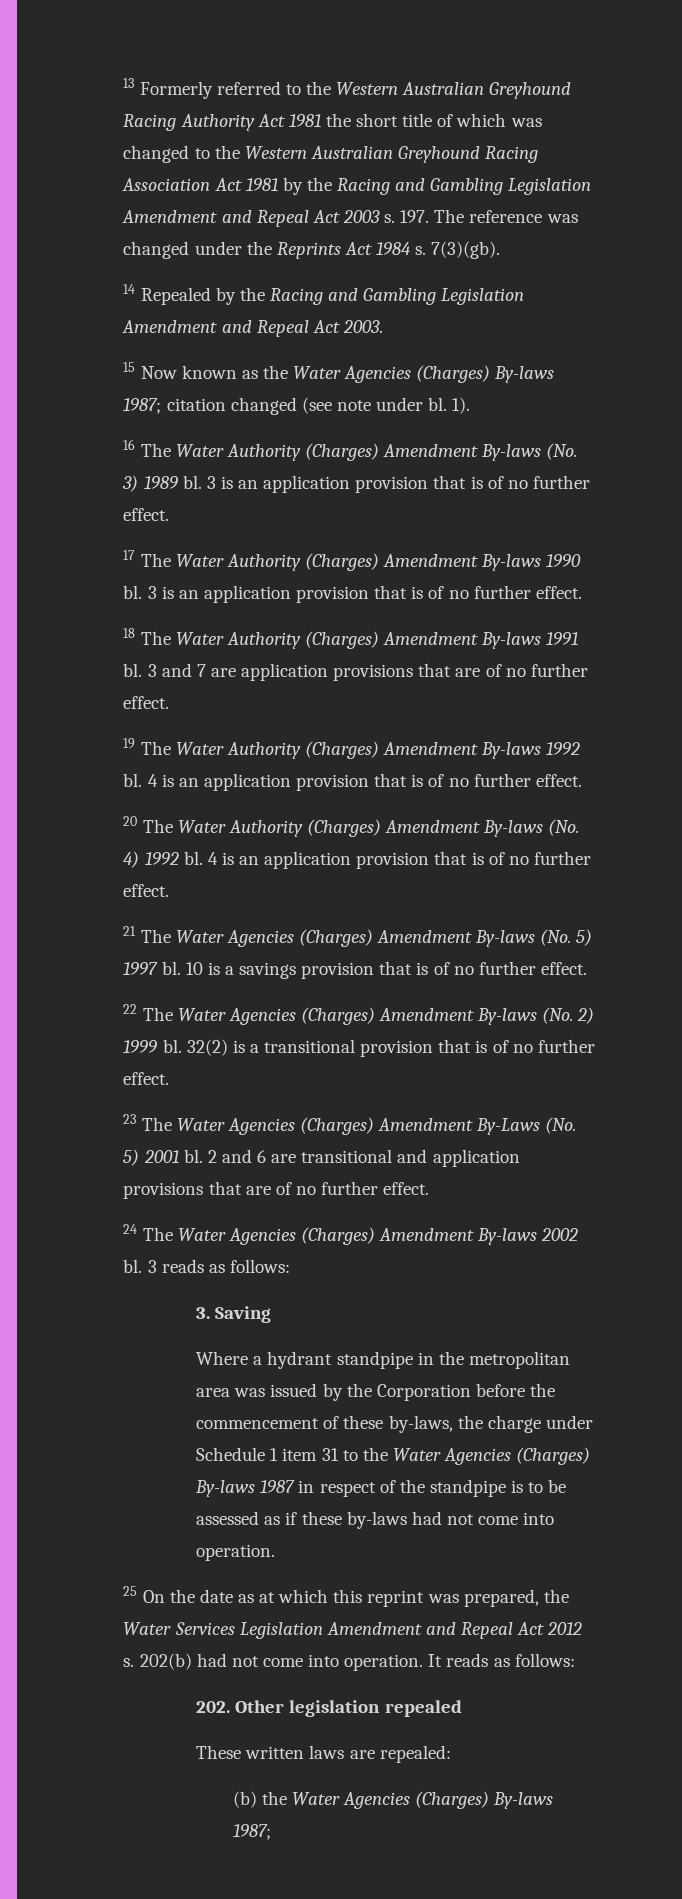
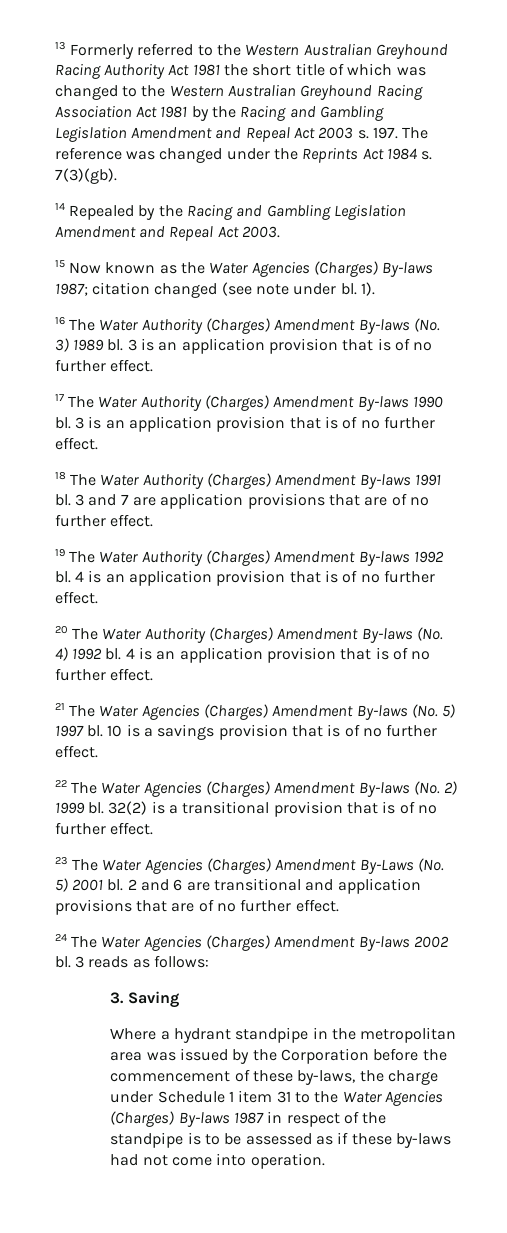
- 25 On the date as at which this reprint was prepared, the Water Services Legislation Amendment and Repeal Act 2012 s. 202(b) had not come into operation. It reads as follows:
- 202. Other legislation repealed
- These written laws are repealed:
- (b) the Water Agencies (Charges) By-laws 1987;

